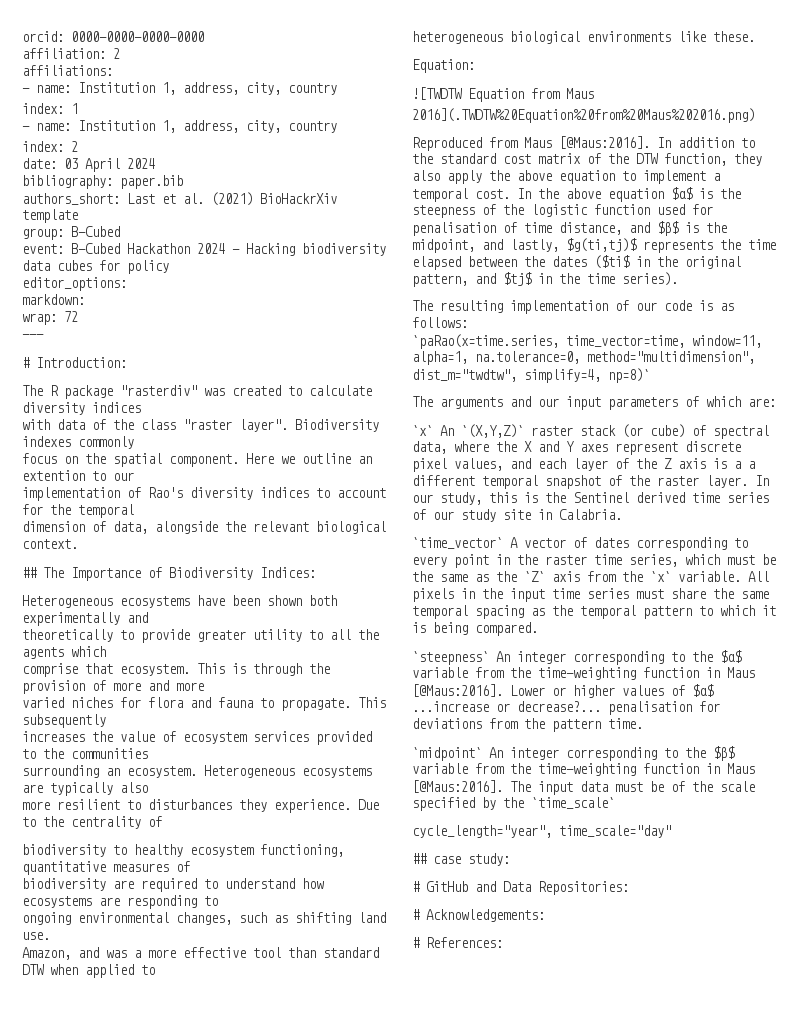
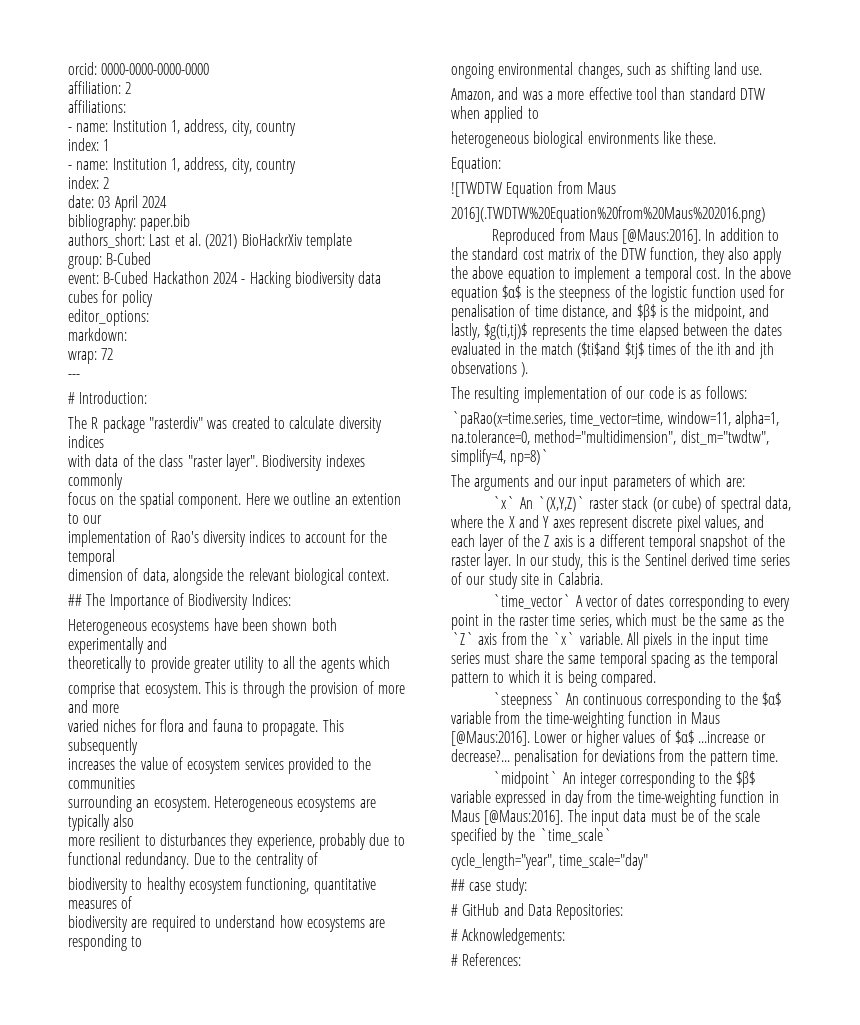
- more resilient to disturbances they experience.
+ more resilient to disturbances they experience, probably due to functional redundancy.
- In the above equation $α$ is the steepness of the logistic function used for penalisation of time distance, and $β$ is the midpoint, and lastly, $g(ti,tj)$ represents the time elapsed between the dates ($ti$ in the original pattern, and $tj$ in the time series).
+ In the above equation $α$ is the steepness of the logistic function used for penalisation of time distance, and $β$ is the midpoint, and lastly, $g(ti,tj)$ represents the time elapsed between the dates evaluated in the match ($ti$and $tj$ times of the ith and jth observations ).
- `x` An `(X,Y,Z)` raster stack (or cube) of spectral data, where the X and Y axes represent discrete pixel values, and each layer of the Z axis is a a different temporal snapshot of the raster layer.
+ `x` An `(X,Y,Z)` raster stack (or cube) of spectral data, where the X and Y axes represent discrete pixel values, and each layer of the Z axis is a different temporal snapshot of the raster layer.
- `steepness` An integer corresponding to the $α$ variable from the time-weighting function in Maus [@Maus:2016].
+ `steepness` An continuous corresponding to the $α$ variable from the time-weighting function in Maus [@Maus:2016].
- `midpoint` An integer corresponding to the $β$ variable from the time-weighting function in Maus [@Maus:2016].
+ `midpoint` An integer corresponding to the $β$ variable expressed in day from the time-weighting function in Maus [@Maus:2016].

